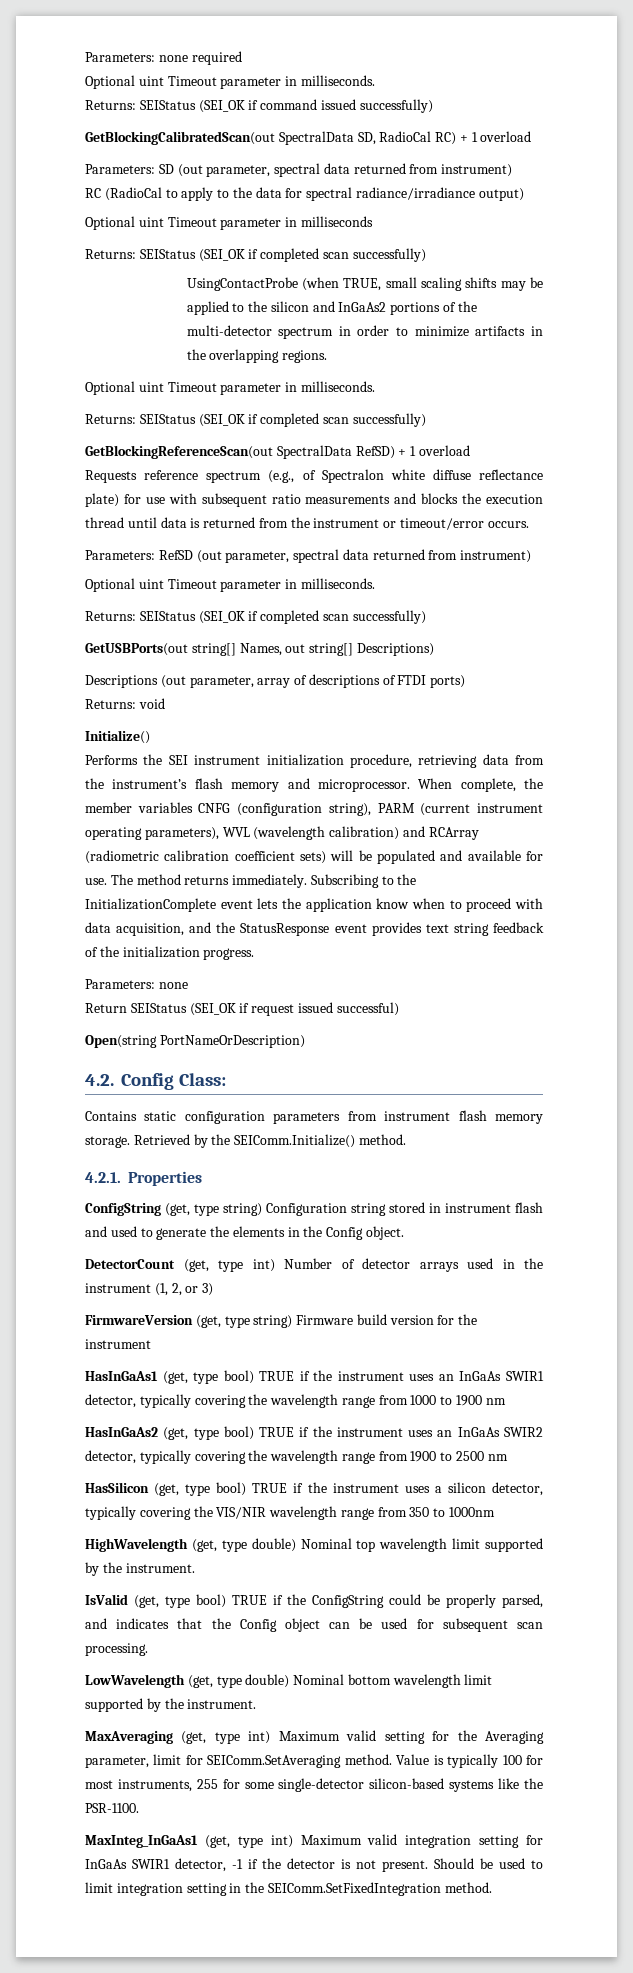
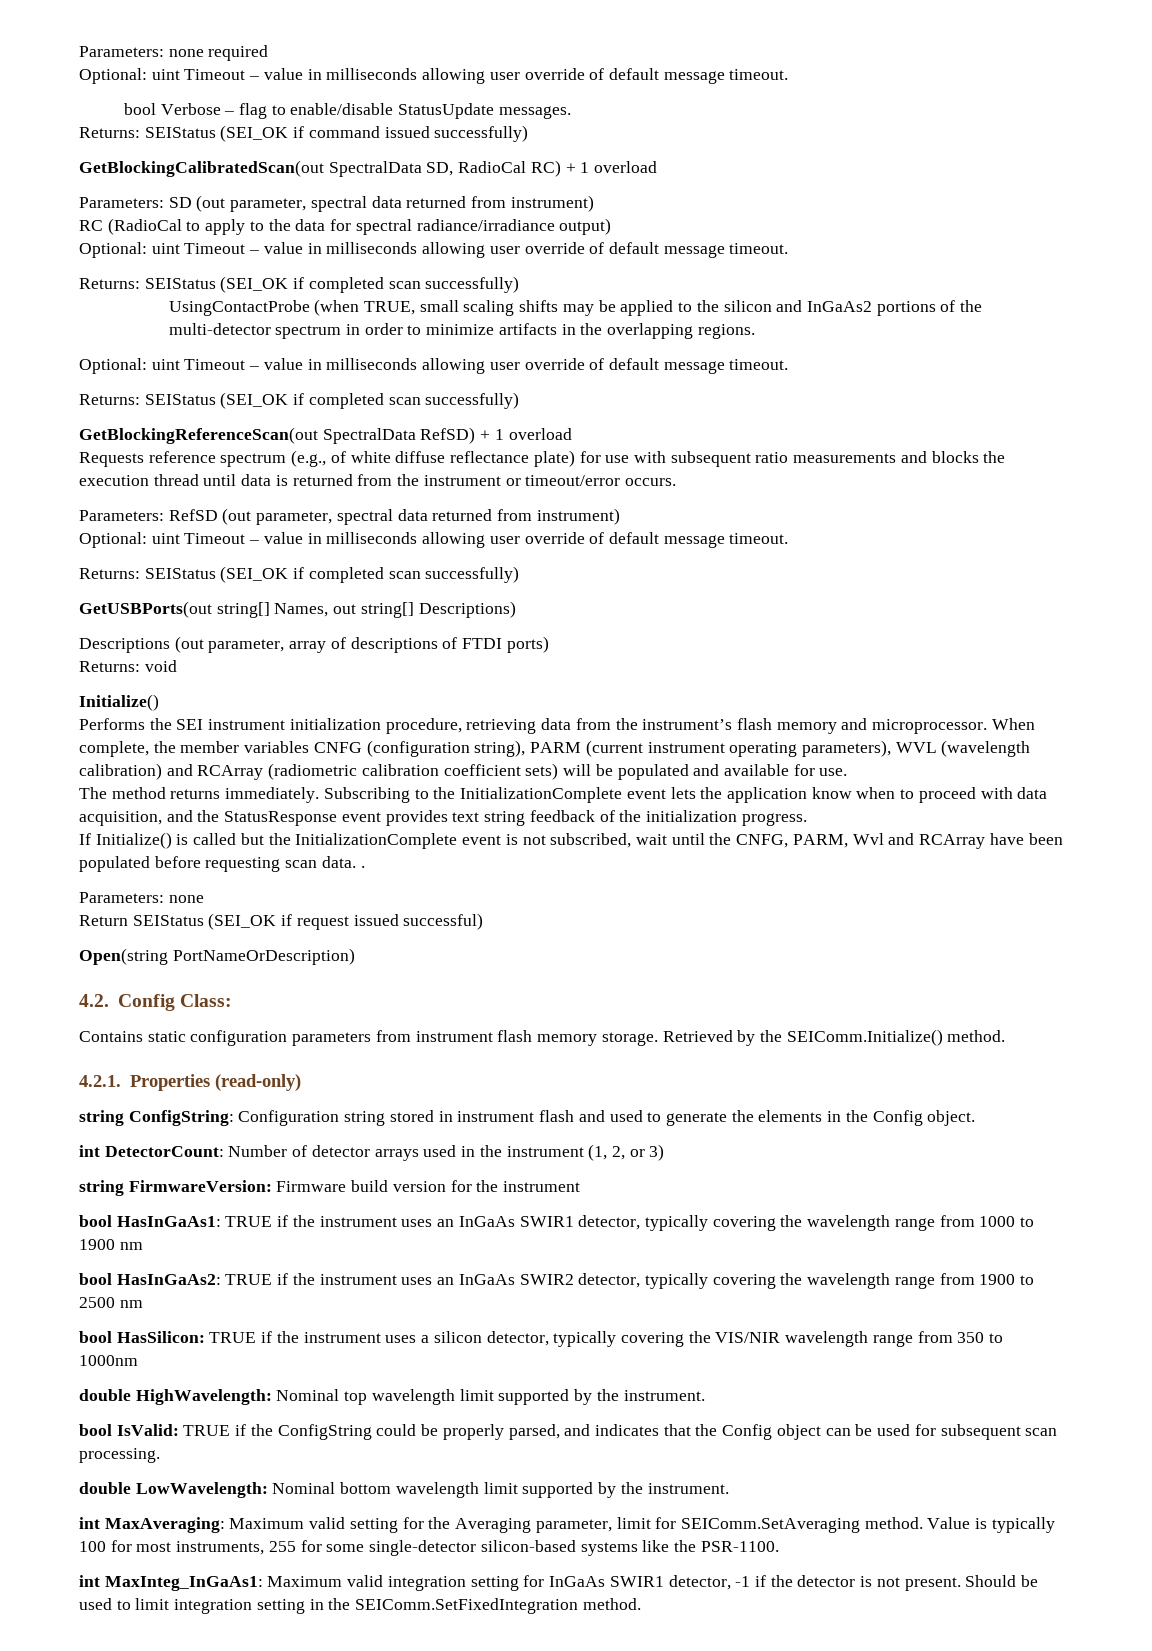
  Parameters: none required
- Optional uint Timeout parameter in milliseconds.
+ Optional: uint Timeout – value in milliseconds allowing user override of default message timeout.
+ bool Verbose – flag to enable/disable StatusUpdate messages.
  RC (RadioCal to apply to the data for spectral radiance/irradiance output)
- Optional uint Timeout parameter in milliseconds
+ Optional: uint Timeout – value in milliseconds allowing user override of default message timeout.
  UsingContactProbe (when TRUE, small scaling shifts may be applied to the silicon and InGaAs2 portions of the multi-detector spectrum in order to minimize artifacts in the overlapping regions.
- Optional uint Timeout parameter in milliseconds.
+ Optional: uint Timeout – value in milliseconds allowing user override of default message timeout.
- Requests reference spectrum (e.g., of Spectralon white diffuse reflectance plate) for use with subsequent ratio measurements and blocks the execution thread until data is returned from the instrument or timeout/error occurs.
+ Requests reference spectrum (e.g., of white diffuse reflectance plate) for use with subsequent ratio measurements and blocks the execution thread until data is returned from the instrument or timeout/error occurs.
  Parameters: RefSD (out parameter, spectral data returned from instrument)
- Optional uint Timeout parameter in milliseconds.
+ Optional: uint Timeout – value in milliseconds allowing user override of default message timeout.
- When complete, the member variables CNFG (configuration string), PARM (current instrument operating parameters), WVL (wavelength calibration) and RCArray (radiometric calibration coefficient sets) will be populated and available for use. The method returns immediately.
+ When complete, the member variables CNFG (configuration string), PARM (current instrument operating parameters), WVL (wavelength calibration) and RCArray (radiometric calibration coefficient sets) will be populated and available for use.
+ The method returns immediately.
+ If Initialize() is called but the InitializationComplete event is not subscribed, wait until the CNFG, PARM, Wvl and RCArray have been populated before requesting scan data. .
- 4.2.1. Properties
- ConfigString (get, type string) Configuration string stored in instrument flash and used to generate the elements in the Config object.
+ 4.2.1. Properties (read-only)
+ string ConfigString: Configuration string stored in instrument flash and used to generate the elements in the Config object.
- DetectorCount (get, type int) Number of detector arrays used in the instrument (1, 2, or 3)
+ int DetectorCount: Number of detector arrays used in the instrument (1, 2, or 3)
- FirmwareVersion (get, type string) Firmware build version for the instrument
+ string FirmwareVersion: Firmware build version for the instrument
- HasInGaAs1 (get, type bool) TRUE if the instrument uses an InGaAs SWIR1 detector, typically covering the wavelength range from 1000 to 1900 nm
+ bool HasInGaAs1: TRUE if the instrument uses an InGaAs SWIR1 detector, typically covering the wavelength range from 1000 to 1900 nm
- HasInGaAs2 (get, type bool) TRUE if the instrument uses an InGaAs SWIR2 detector, typically covering the wavelength range from 1900 to 2500 nm
+ bool HasInGaAs2: TRUE if the instrument uses an InGaAs SWIR2 detector, typically covering the wavelength range from 1900 to 2500 nm
- HasSilicon (get, type bool) TRUE if the instrument uses a silicon detector, typically covering the VIS/NIR wavelength range from 350 to 1000nm
+ bool HasSilicon: TRUE if the instrument uses a silicon detector, typically covering the VIS/NIR wavelength range from 350 to 1000nm
- HighWavelength (get, type double) Nominal top wavelength limit supported by the instrument.
+ double HighWavelength: Nominal top wavelength limit supported by the instrument.
- IsValid (get, type bool) TRUE if the ConfigString could be properly parsed, and indicates that the Config object can be used for subsequent scan processing.
+ bool IsValid: TRUE if the ConfigString could be properly parsed, and indicates that the Config object can be used for subsequent scan processing.
- LowWavelength (get, type double) Nominal bottom wavelength limit supported by the instrument.
+ double LowWavelength: Nominal bottom wavelength limit supported by the instrument.
- MaxAveraging (get, type int) Maximum valid setting for the Averaging parameter, limit for SEIComm.SetAveraging method.
+ int MaxAveraging: Maximum valid setting for the Averaging parameter, limit for SEIComm.SetAveraging method.
- MaxInteg_InGaAs1 (get, type int) Maximum valid integration setting for InGaAs SWIR1 detector, -1 if the detector is not present.
+ int MaxInteg_InGaAs1: Maximum valid integration setting for InGaAs SWIR1 detector, -1 if the detector is not present.

